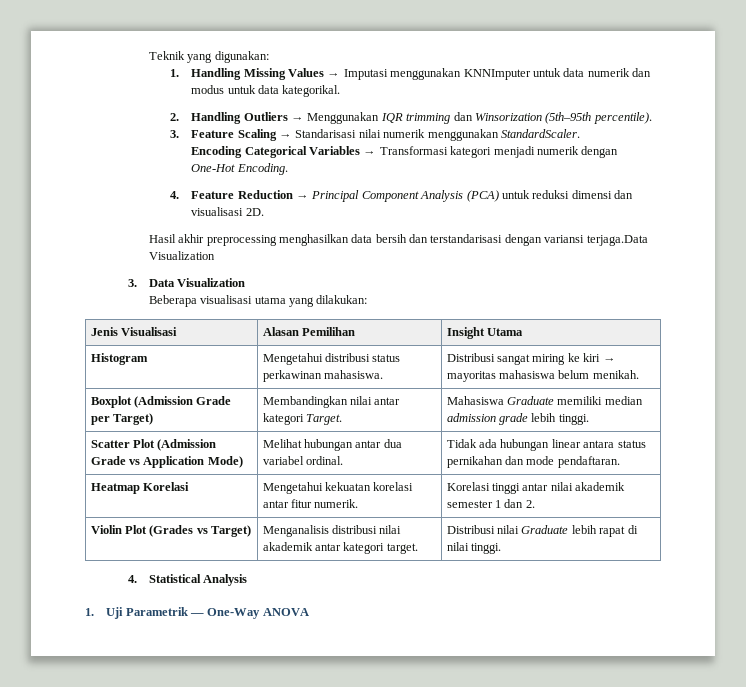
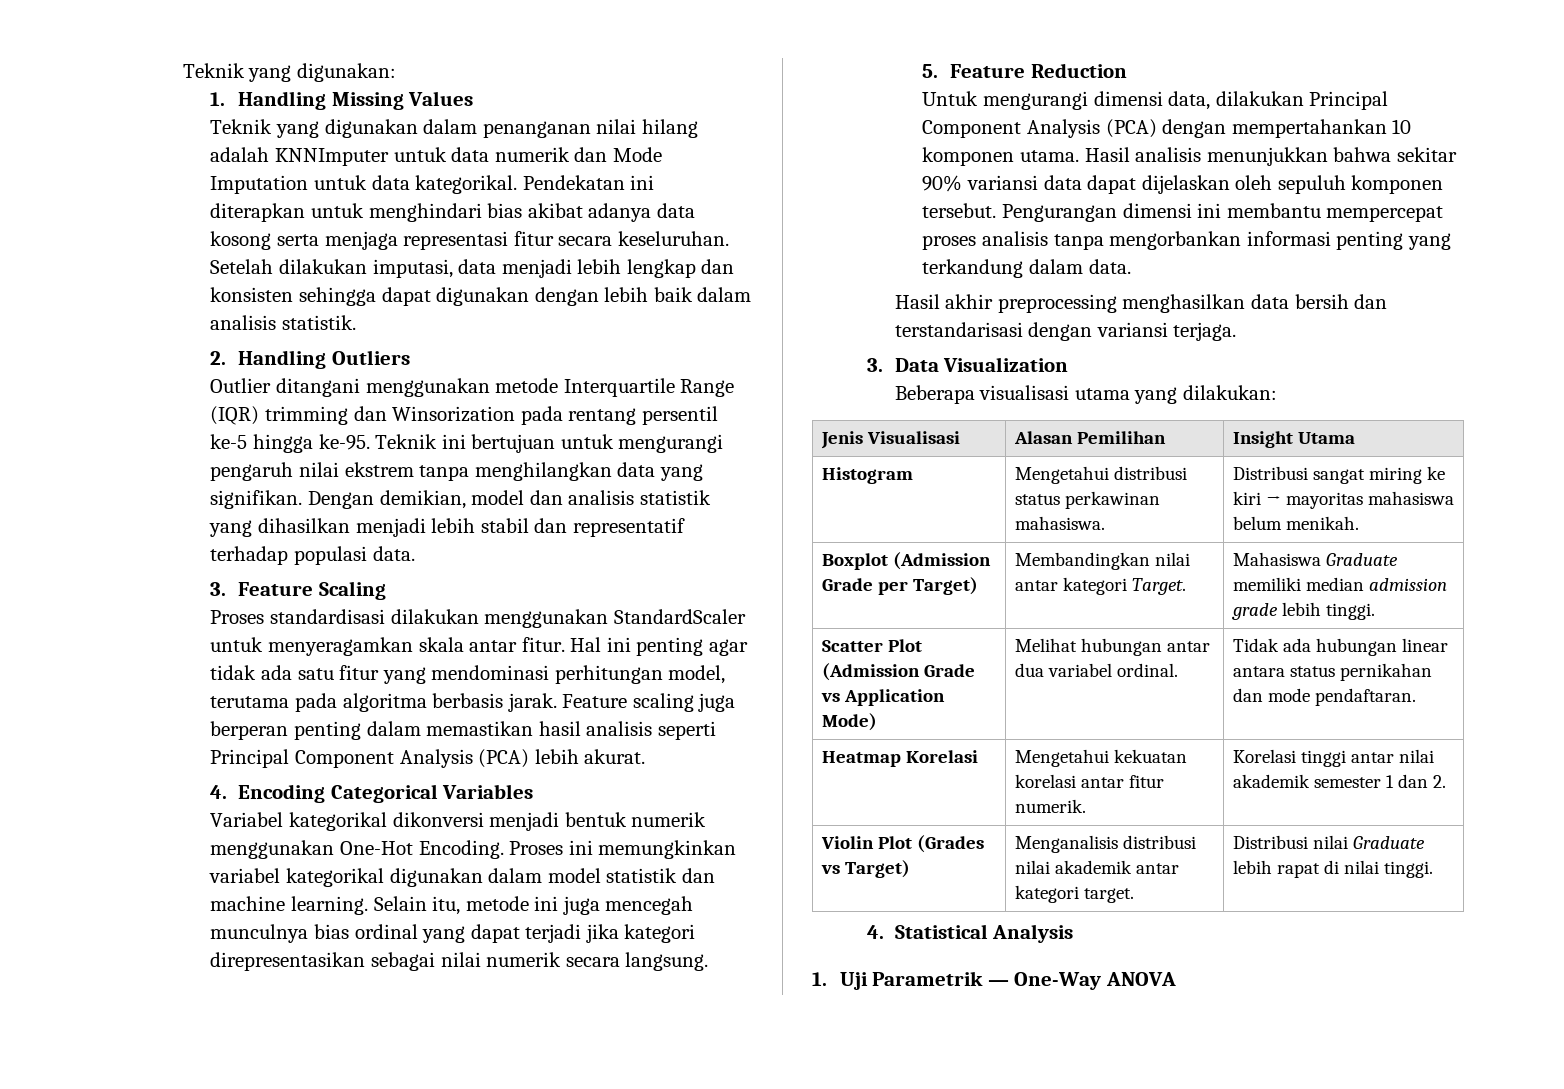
- 1. Handling Missing Values → Imputasi menggunakan KNNImputer untuk data numerik dan modus untuk data kategorikal.
- 2. Handling Outliers → Menggunakan IQR trimming dan Winsorization (5th–95th percentile).
- 3. Feature Scaling → Standarisasi nilai numerik menggunakan StandardScaler.
- Encoding Categorical Variables → Transformasi kategori menjadi numerik dengan One-Hot Encoding.
- 4. Feature Reduction → Principal Component Analysis (PCA) untuk reduksi dimensi dan visualisasi 2D.
+ 1. Handling Missing Values
+ Teknik yang digunakan dalam penanganan nilai hilang adalah KNNImputer untuk data numerik dan Mode Imputation untuk data kategorikal. Pendekatan ini diterapkan untuk menghindari bias akibat adanya data kosong serta menjaga representasi fitur secara keseluruhan. Setelah dilakukan imputasi, data menjadi lebih lengkap dan konsisten sehingga dapat digunakan dengan lebih baik dalam analisis statistik.
+ 2. Handling Outliers
+ Outlier ditangani menggunakan metode Interquartile Range (IQR) trimming dan Winsorization pada rentang persentil ke-5 hingga ke-95. Teknik ini bertujuan untuk mengurangi pengaruh nilai ekstrem tanpa menghilangkan data yang signifikan. Dengan demikian, model dan analisis statistik yang dihasilkan menjadi lebih stabil dan representatif terhadap populasi data.
+ 3. Feature Scaling
+ Proses standardisasi dilakukan menggunakan StandardScaler untuk menyeragamkan skala antar fitur. Hal ini penting agar tidak ada satu fitur yang mendominasi perhitungan model, terutama pada algoritma berbasis jarak. Feature scaling juga berperan penting dalam memastikan hasil analisis seperti Principal Component Analysis (PCA) lebih akurat.
+ 4. Encoding Categorical Variables
+ Variabel kategorikal dikonversi menjadi bentuk numerik menggunakan One-Hot Encoding. Proses ini memungkinkan variabel kategorikal digunakan dalam model statistik dan machine learning. Selain itu, metode ini juga mencegah munculnya bias ordinal yang dapat terjadi jika kategori direpresentasikan sebagai nilai numerik secara langsung.
+ 5. Feature Reduction
+ Untuk mengurangi dimensi data, dilakukan Principal Component Analysis (PCA) dengan mempertahankan 10 komponen utama. Hasil analisis menunjukkan bahwa sekitar 90% variansi data dapat dijelaskan oleh sepuluh komponen tersebut. Pengurangan dimensi ini membantu mempercepat proses analisis tanpa mengorbankan informasi penting yang terkandung dalam data.
- Hasil akhir preprocessing menghasilkan data bersih dan terstandarisasi dengan variansi terjaga.Data Visualization
+ Hasil akhir preprocessing menghasilkan data bersih dan terstandarisasi dengan variansi terjaga.

